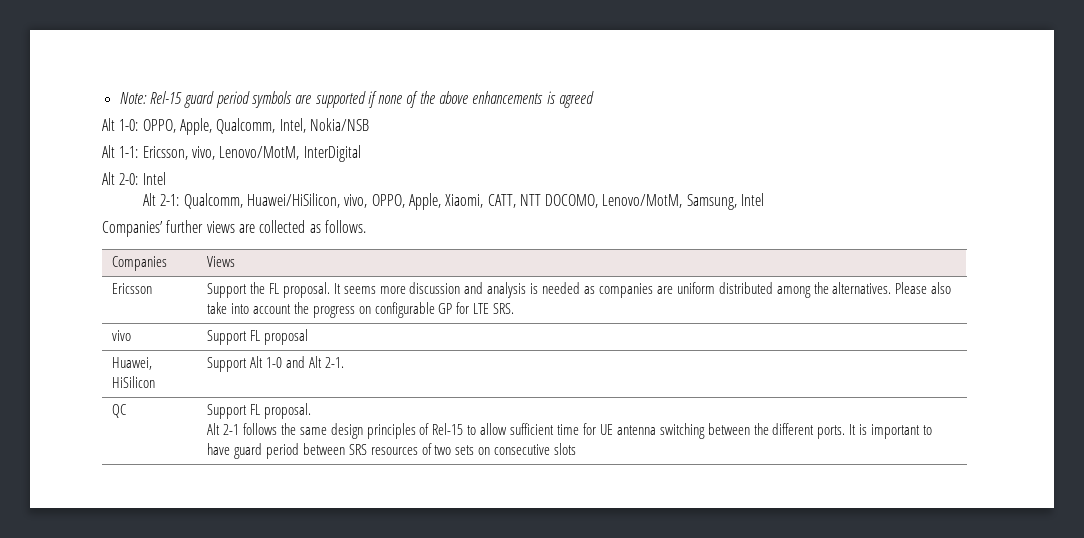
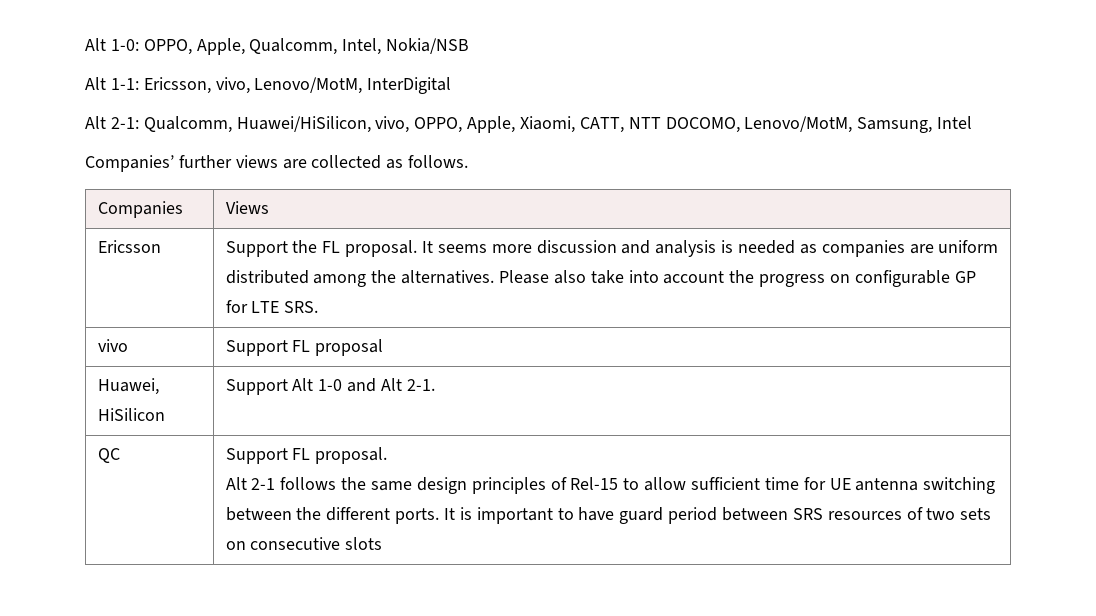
- Note: Rel-15 guard period symbols are supported if none of the above enhancements is agreed
- Alt 2-0: Intel

